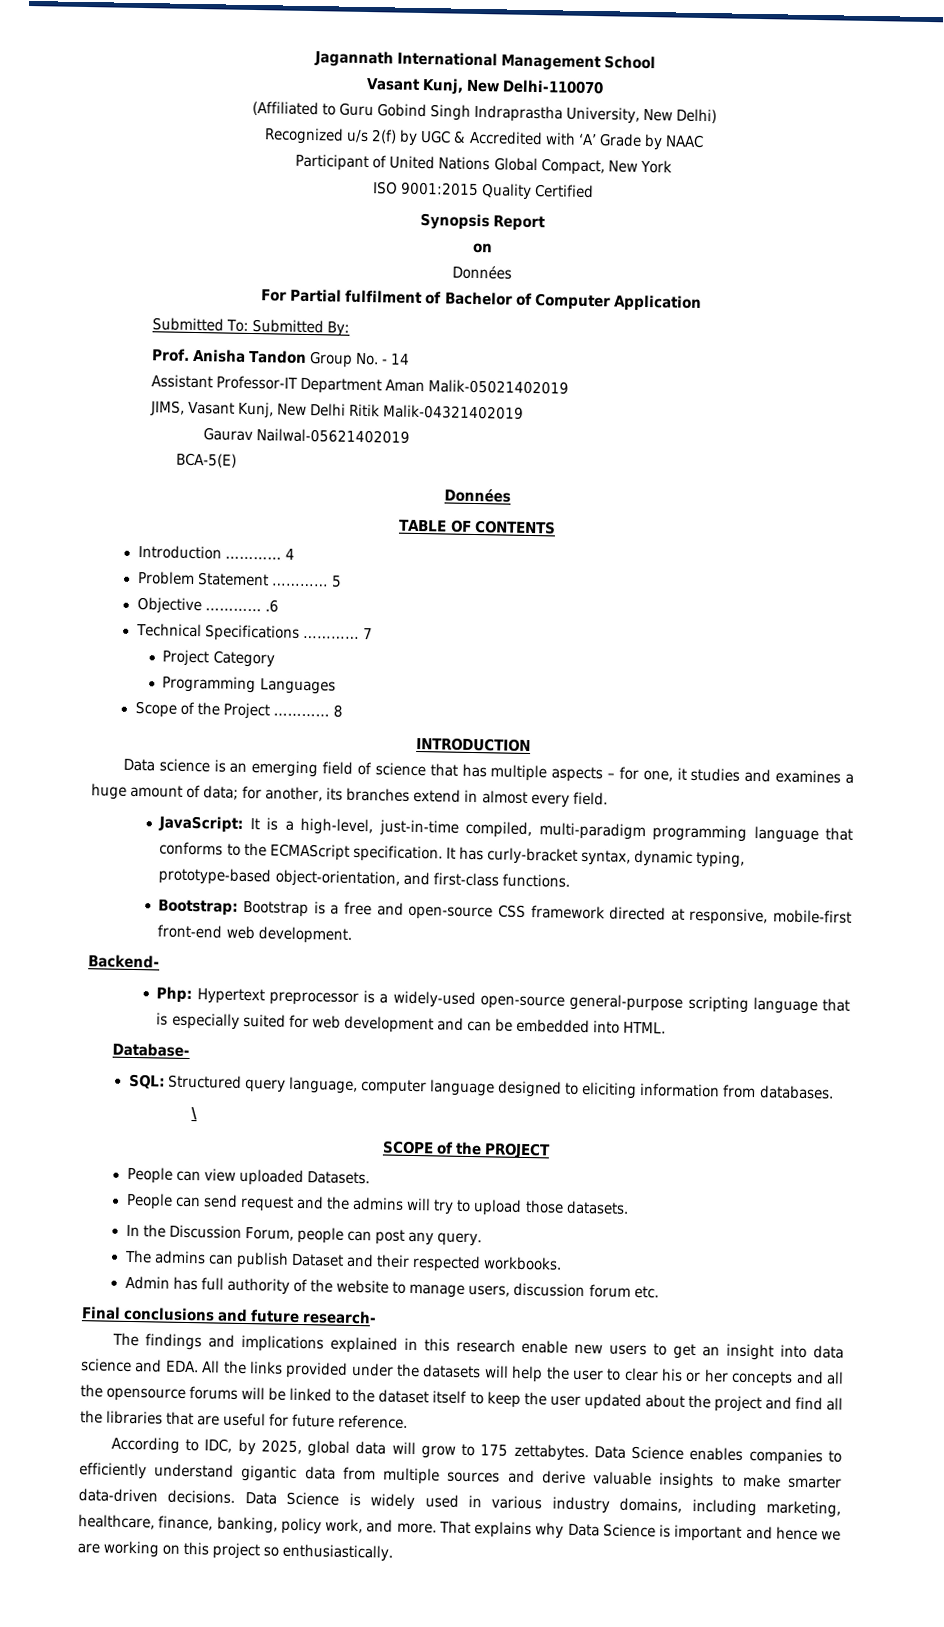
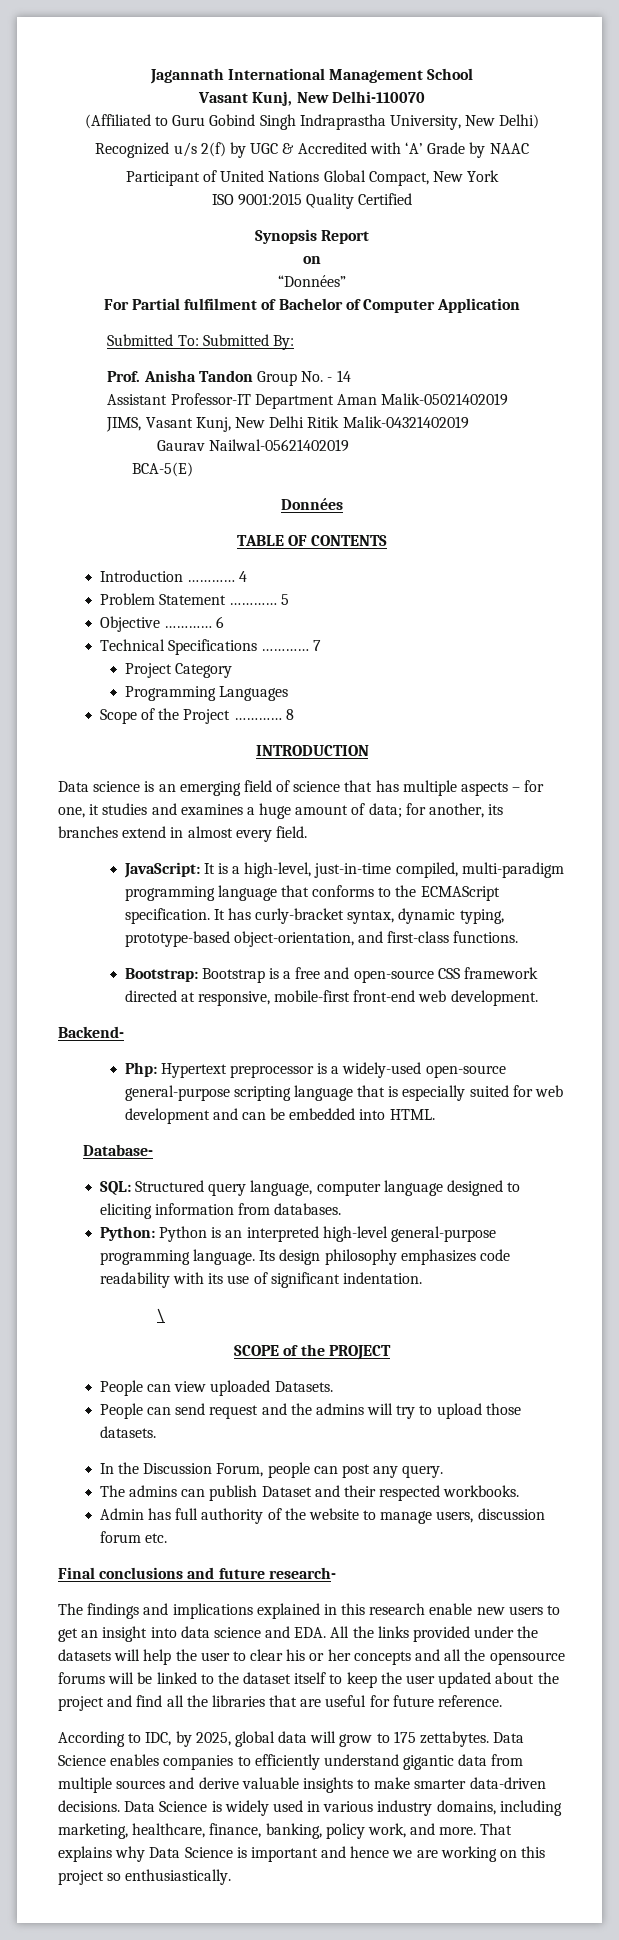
  Synopsis Report
  on
- Données
+ “Données”
- Objective ………… .6
+ Objective ………… 6
+ Python: Python is an interpreted high-level general-purpose programming language. Its design philosophy emphasizes code readability with its use of significant indentation.

